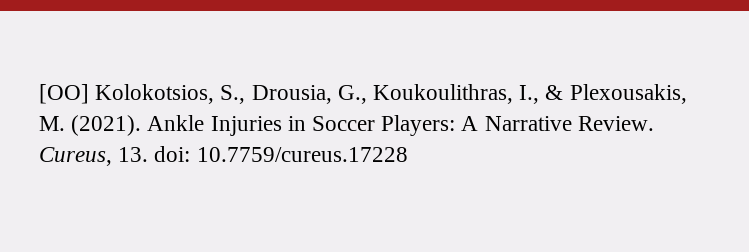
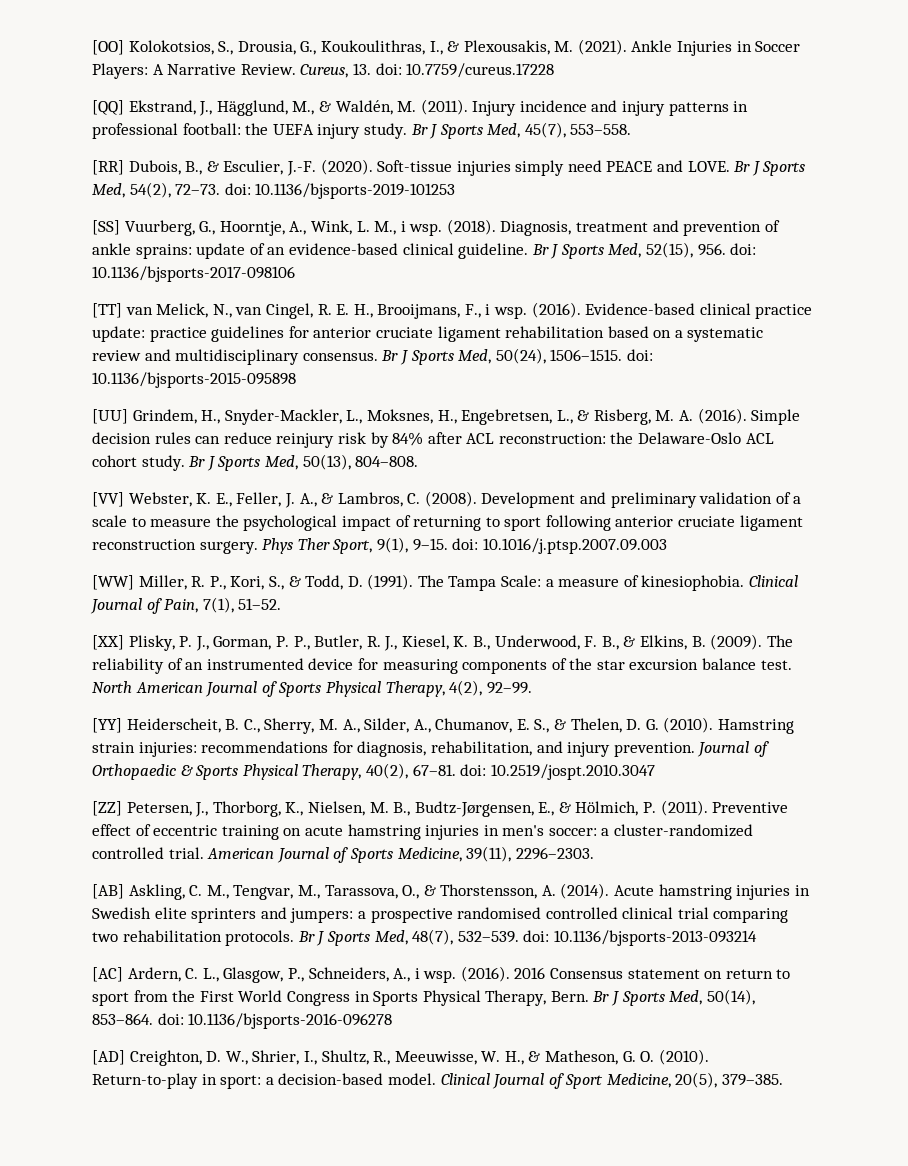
+ [QQ] Ekstrand, J., Hägglund, M., & Waldén, M. (2011). Injury incidence and injury patterns in professional football: the UEFA injury study. Br J Sports Med, 45(7), 553–558.
+ [RR] Dubois, B., & Esculier, J.-F. (2020). Soft-tissue injuries simply need PEACE and LOVE. Br J Sports Med, 54(2), 72–73. doi: 10.1136/bjsports-2019-101253
+ [SS] Vuurberg, G., Hoorntje, A., Wink, L. M., i wsp. (2018). Diagnosis, treatment and prevention of ankle sprains: update of an evidence-based clinical guideline. Br J Sports Med, 52(15), 956. doi: 10.1136/bjsports-2017-098106
+ [TT] van Melick, N., van Cingel, R. E. H., Brooijmans, F., i wsp. (2016). Evidence-based clinical practice update: practice guidelines for anterior cruciate ligament rehabilitation based on a systematic review and multidisciplinary consensus. Br J Sports Med, 50(24), 1506–1515. doi: 10.1136/bjsports-2015-095898
+ [UU] Grindem, H., Snyder-Mackler, L., Moksnes, H., Engebretsen, L., & Risberg, M. A. (2016). Simple decision rules can reduce reinjury risk by 84% after ACL reconstruction: the Delaware-Oslo ACL cohort study. Br J Sports Med, 50(13), 804–808.
+ [VV] Webster, K. E., Feller, J. A., & Lambros, C. (2008). Development and preliminary validation of a scale to measure the psychological impact of returning to sport following anterior cruciate ligament reconstruction surgery. Phys Ther Sport, 9(1), 9–15. doi: 10.1016/j.ptsp.2007.09.003
+ [WW] Miller, R. P., Kori, S., & Todd, D. (1991). The Tampa Scale: a measure of kinesiophobia. Clinical Journal of Pain, 7(1), 51–52.
+ [XX] Plisky, P. J., Gorman, P. P., Butler, R. J., Kiesel, K. B., Underwood, F. B., & Elkins, B. (2009). The reliability of an instrumented device for measuring components of the star excursion balance test. North American Journal of Sports Physical Therapy, 4(2), 92–99.
+ [YY] Heiderscheit, B. C., Sherry, M. A., Silder, A., Chumanov, E. S., & Thelen, D. G. (2010). Hamstring strain injuries: recommendations for diagnosis, rehabilitation, and injury prevention. Journal of Orthopaedic & Sports Physical Therapy, 40(2), 67–81. doi: 10.2519/jospt.2010.3047
+ [ZZ] Petersen, J., Thorborg, K., Nielsen, M. B., Budtz-Jørgensen, E., & Hölmich, P. (2011). Preventive effect of eccentric training on acute hamstring injuries in men's soccer: a cluster-randomized controlled trial. American Journal of Sports Medicine, 39(11), 2296–2303.
+ [AB] Askling, C. M., Tengvar, M., Tarassova, O., & Thorstensson, A. (2014). Acute hamstring injuries in Swedish elite sprinters and jumpers: a prospective randomised controlled clinical trial comparing two rehabilitation protocols. Br J Sports Med, 48(7), 532–539. doi: 10.1136/bjsports-2013-093214
+ [AC] Ardern, C. L., Glasgow, P., Schneiders, A., i wsp. (2016). 2016 Consensus statement on return to sport from the First World Congress in Sports Physical Therapy, Bern. Br J Sports Med, 50(14), 853–864. doi: 10.1136/bjsports-2016-096278
+ [AD] Creighton, D. W., Shrier, I., Shultz, R., Meeuwisse, W. H., & Matheson, G. O. (2010). Return-to-play in sport: a decision-based model. Clinical Journal of Sport Medicine, 20(5), 379–385.

